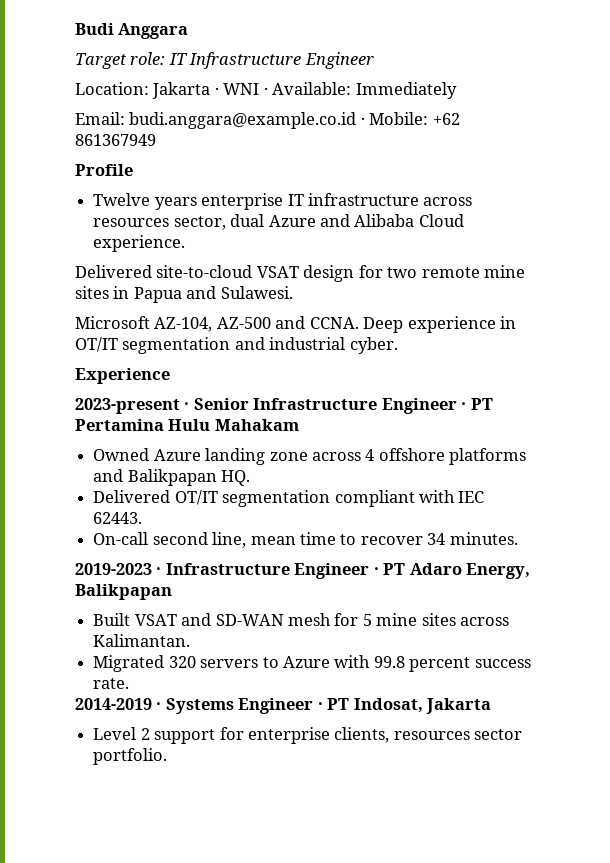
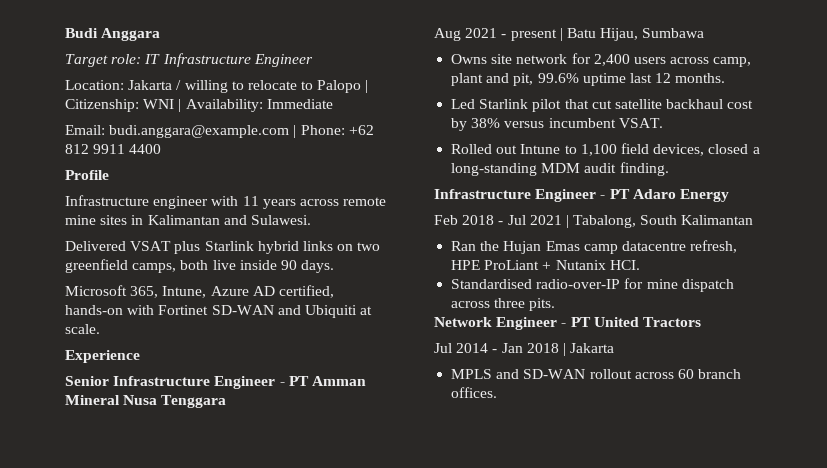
- Location: Jakarta · WNI · Available: Immediately
- Email: budi.anggara@example.co.id · Mobile: +62 861367949
+ Location: Jakarta / willing to relocate to Palopo | Citizenship: WNI | Availability: Immediate
+ Email: budi.anggara@example.com | Phone: +62 812 9911 4400
  Profile
- Twelve years enterprise IT infrastructure across resources sector, dual Azure and Alibaba Cloud experience.
- Delivered site-to-cloud VSAT design for two remote mine sites in Papua and Sulawesi.
+ Infrastructure engineer with 11 years across remote mine sites in Kalimantan and Sulawesi.
- Microsoft AZ-104, AZ-500 and CCNA. Deep experience in OT/IT segmentation and industrial cyber.
+ Delivered VSAT plus Starlink hybrid links on two greenfield camps, both live inside 90 days.
+ Microsoft 365, Intune, Azure AD certified, hands-on with Fortinet SD-WAN and Ubiquiti at scale.
- 2023-present · Senior Infrastructure Engineer · PT Pertamina Hulu Mahakam
- Owned Azure landing zone across 4 offshore platforms and Balikpapan HQ.
- Delivered OT/IT segmentation compliant with IEC 62443.
- On-call second line, mean time to recover 34 minutes.
- 2019-2023 · Infrastructure Engineer · PT Adaro Energy, Balikpapan
- Built VSAT and SD-WAN mesh for 5 mine sites across Kalimantan.
- Migrated 320 servers to Azure with 99.8 percent success rate.
- 2014-2019 · Systems Engineer · PT Indosat, Jakarta
- Level 2 support for enterprise clients, resources sector portfolio.
+ Senior Infrastructure Engineer - PT Amman Mineral Nusa Tenggara
+ Aug 2021 - present | Batu Hijau, Sumbawa
+ Owns site network for 2,400 users across camp, plant and pit, 99.6% uptime last 12 months.
+ Led Starlink pilot that cut satellite backhaul cost by 38% versus incumbent VSAT.
+ Rolled out Intune to 1,100 field devices, closed a long-standing MDM audit finding.
+ Infrastructure Engineer - PT Adaro Energy
+ Feb 2018 - Jul 2021 | Tabalong, South Kalimantan
+ Ran the Hujan Emas camp datacentre refresh, HPE ProLiant + Nutanix HCI.
+ Standardised radio-over-IP for mine dispatch across three pits.
+ Network Engineer - PT United Tractors
+ Jul 2014 - Jan 2018 | Jakarta
+ MPLS and SD-WAN rollout across 60 branch offices.

